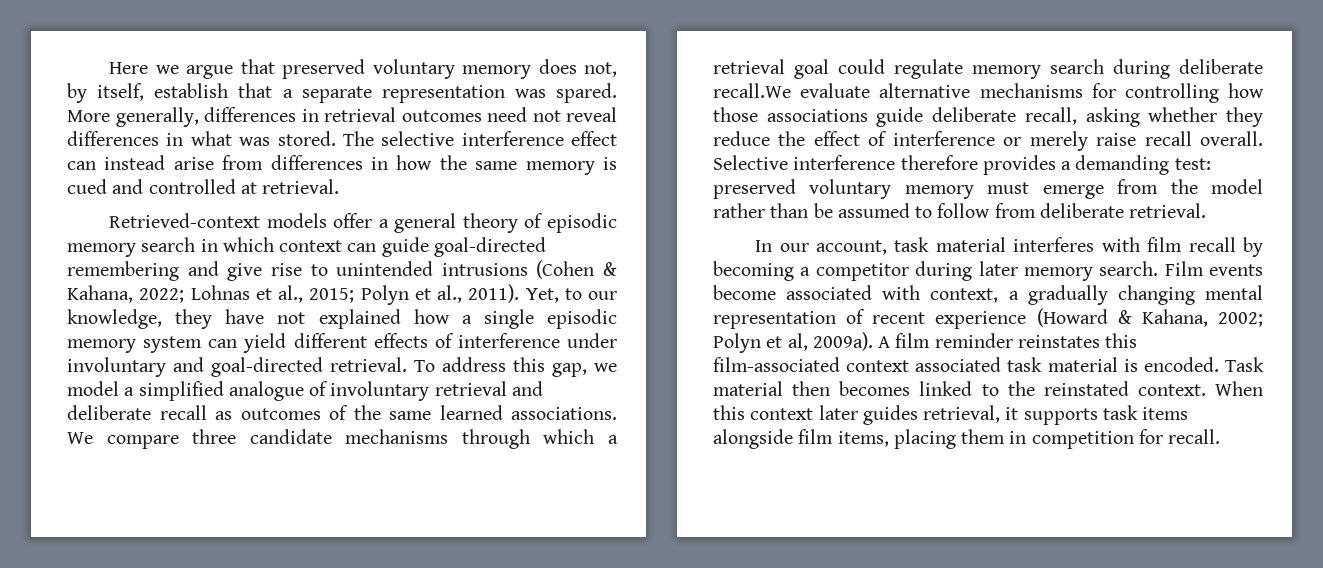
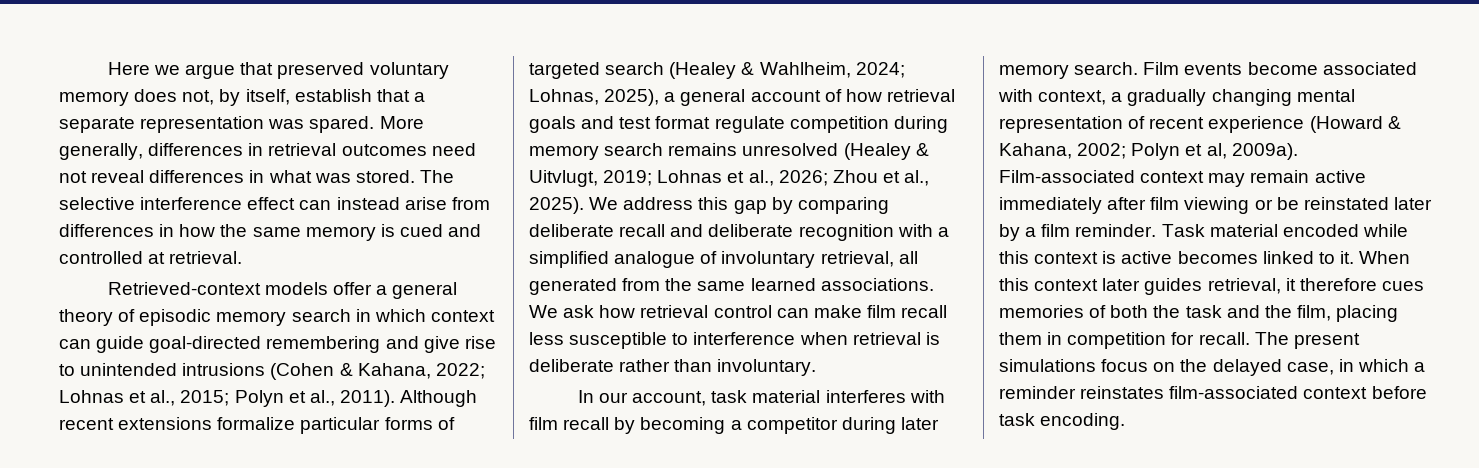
- Yet, to our knowledge, they have not explained how a single episodic memory system can yield different effects of interference under involuntary and goal-directed retrieval. To address this gap, we model a simplified analogue of involuntary retrieval and deliberate recall as outcomes of the same learned associations.
+ Although recent extensions formalize particular forms of targeted search (Healey & Wahlheim, 2024; Lohnas, 2025), a general account of how retrieval goals and test format regulate competition during memory search remains unresolved (Healey & Uitvlugt, 2019; Lohnas et al., 2026; Zhou et al., 2025). We address this gap by comparing deliberate recall and deliberate recognition with a simplified analogue of involuntary retrieval, all generated from the same learned associations.
- We compare three candidate mechanisms through which a retrieval goal could regulate memory search during deliberate recall.We evaluate alternative mechanisms for controlling how those associations guide deliberate recall, asking whether they reduce the effect of interference or merely raise recall overall. Selective interference therefore provides a demanding test: preserved voluntary memory must emerge from the model rather than be assumed to follow from deliberate retrieval.
+ We ask how retrieval control can make film recall less susceptible to interference when retrieval is deliberate rather than involuntary.
- A film reminder reinstates this film-associated context associated task material is encoded. Task material then becomes linked to the reinstated context.
+ Film-associated context may remain active immediately after film viewing or be reinstated later by a film reminder. Task material encoded while this context is active becomes linked to it.
- When this context later guides retrieval, it supports task items alongside film items, placing them in competition for recall.
+ When this context later guides retrieval, it therefore cues memories of both the task and the film, placing them in competition for recall.
+ The present simulations focus on the delayed case, in which a reminder reinstates film-associated context before task encoding.

